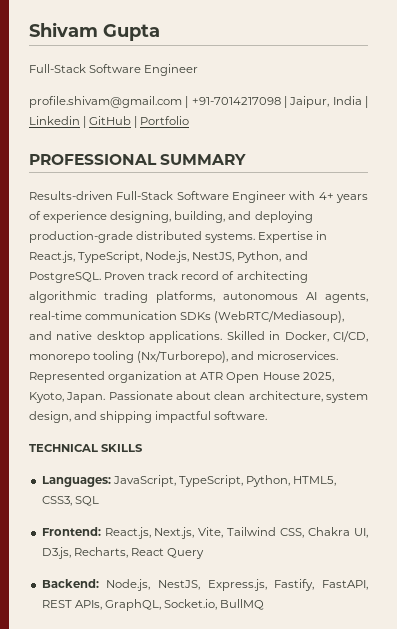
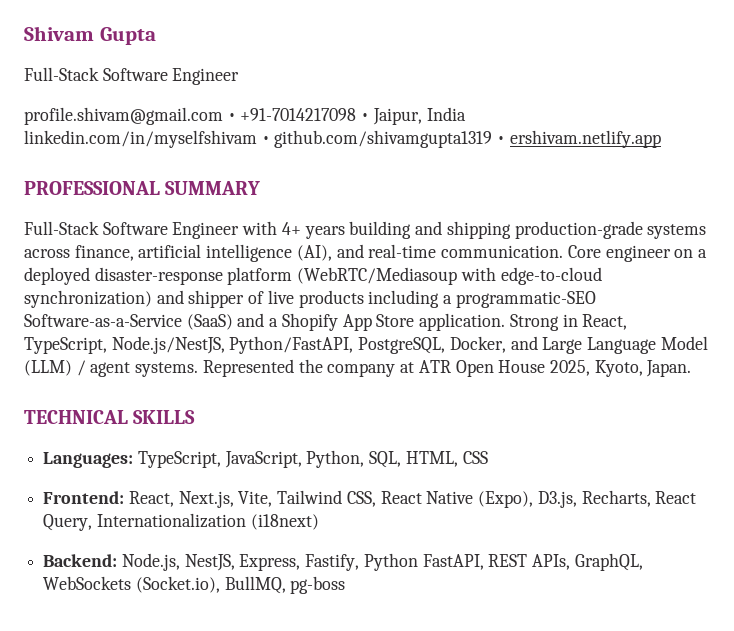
- profile.shivam@gmail.com | +91-7014217098 | Jaipur, India | Linkedin | GitHub | Portfolio
+ profile.shivam@gmail.com • +91-7014217098 • Jaipur, India
+ linkedin.com/in/myselfshivam • github.com/shivamgupta1319 • ershivam.netlify.app
- Results-driven Full-Stack Software Engineer with 4+ years of experience designing, building, and deploying production-grade distributed systems. Expertise in React.js, TypeScript, Node.js, NestJS, Python, and PostgreSQL. Proven track record of architecting algorithmic trading platforms, autonomous AI agents, real-time communication SDKs (WebRTC/Mediasoup), and native desktop applications. Skilled in Docker, CI/CD, monorepo tooling (Nx/Turborepo), and microservices. Represented organization at ATR Open House 2025, Kyoto, Japan. Passionate about clean architecture, system design, and shipping impactful software.
+ Full-Stack Software Engineer with 4+ years building and shipping production-grade systems across finance, artificial intelligence (AI), and real-time communication. Core engineer on a deployed disaster-response platform (WebRTC/Mediasoup with edge-to-cloud synchronization) and shipper of live products including a programmatic-SEO Software-as-a-Service (SaaS) and a Shopify App Store application. Strong in React, TypeScript, Node.js/NestJS, Python/FastAPI, PostgreSQL, Docker, and Large Language Model (LLM) / agent systems. Represented the company at ATR Open House 2025, Kyoto, Japan.
  TECHNICAL SKILLS
- Languages: JavaScript, TypeScript, Python, HTML5, CSS3, SQL
+ Languages: TypeScript, JavaScript, Python, SQL, HTML, CSS
- Frontend: React.js, Next.js, Vite, Tailwind CSS, Chakra UI, D3.js, Recharts, React Query
+ Frontend: React, Next.js, Vite, Tailwind CSS, React Native (Expo), D3.js, Recharts, React Query, Internationalization (i18next)
- Backend: Node.js, NestJS, Express.js, Fastify, FastAPI, REST APIs, GraphQL, Socket.io, BullMQ
+ Backend: Node.js, NestJS, Express, Fastify, Python FastAPI, REST APIs, GraphQL, WebSockets (Socket.io), BullMQ, pg-boss

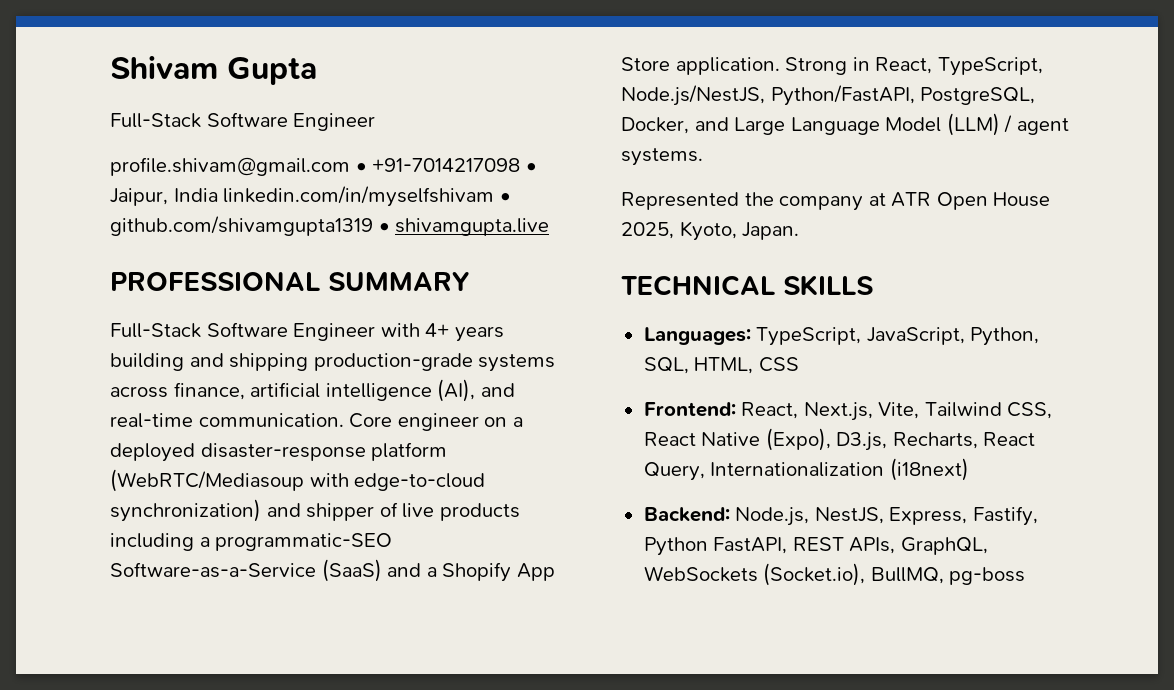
- profile.shivam@gmail.com • +91-7014217098 • Jaipur, India
- linkedin.com/in/myselfshivam • github.com/shivamgupta1319 • ershivam.netlify.app
+ profile.shivam@gmail.com • +91-7014217098 • Jaipur, India linkedin.com/in/myselfshivam • github.com/shivamgupta1319 • shivamgupta.live
- Strong in React, TypeScript, Node.js/NestJS, Python/FastAPI, PostgreSQL, Docker, and Large Language Model (LLM) / agent systems. Represented the company at ATR Open House 2025, Kyoto, Japan.
+ Strong in React, TypeScript, Node.js/NestJS, Python/FastAPI, PostgreSQL, Docker, and Large Language Model (LLM) / agent systems.
+ Represented the company at ATR Open House 2025, Kyoto, Japan.

